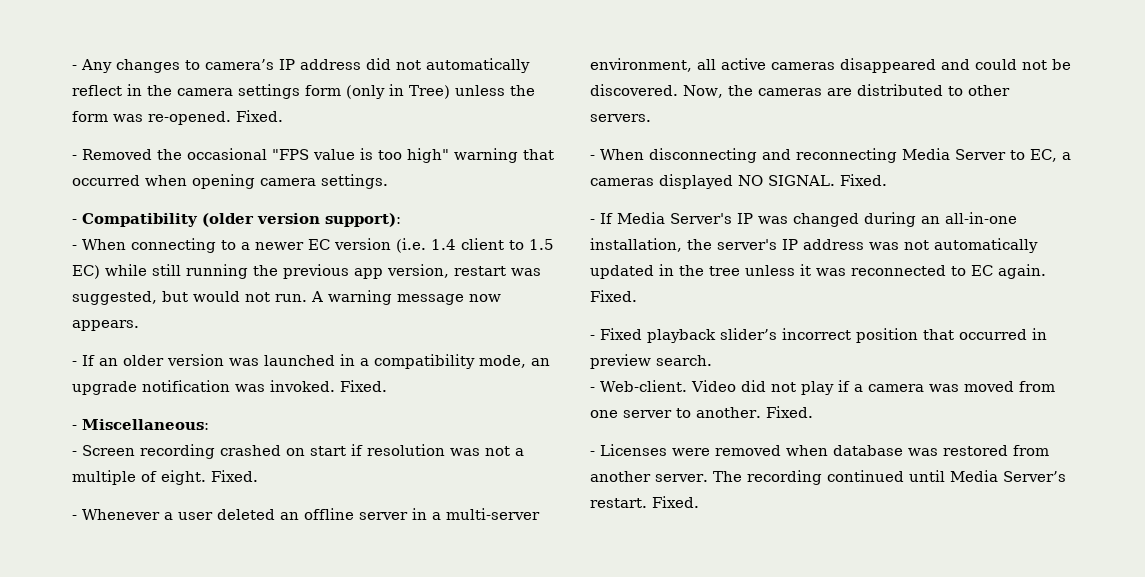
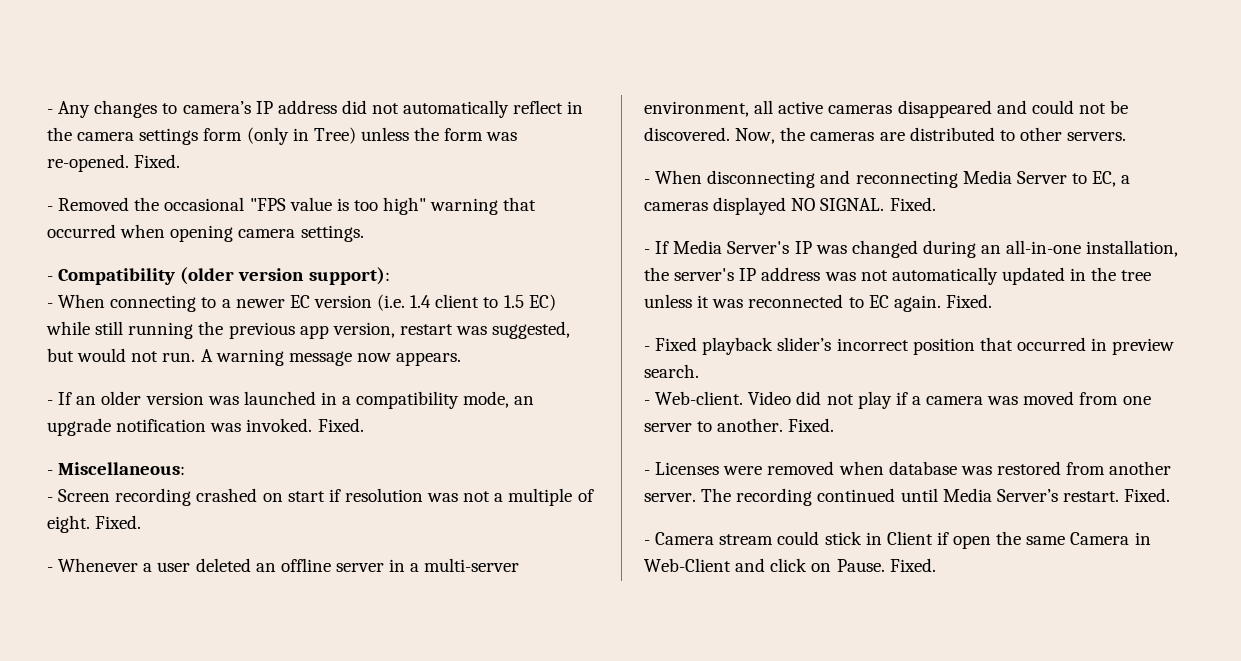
+ - Camera stream could stick in Client if open the same Camera in Web-Client and click on Pause. Fixed.

